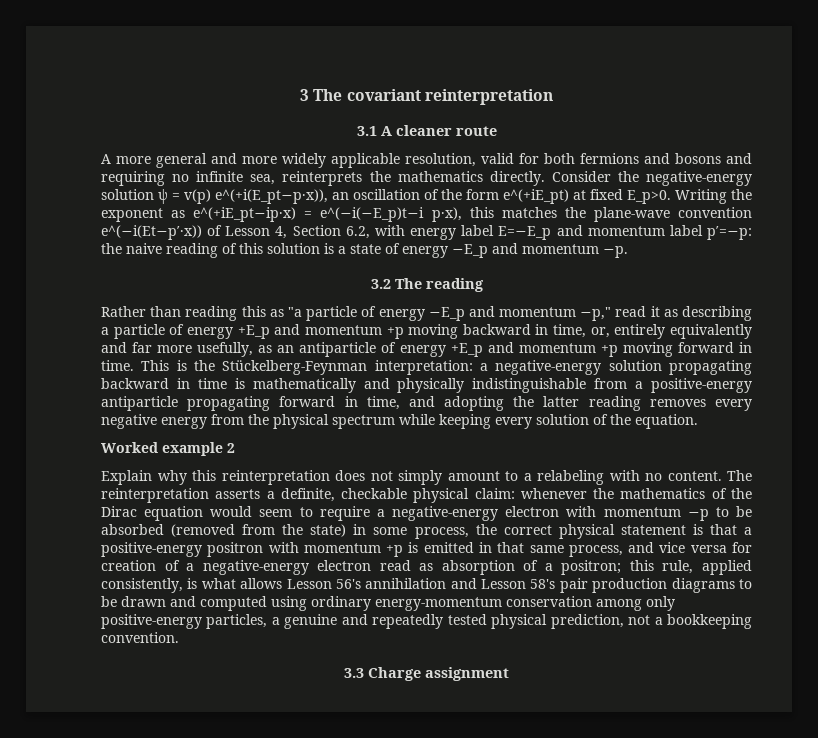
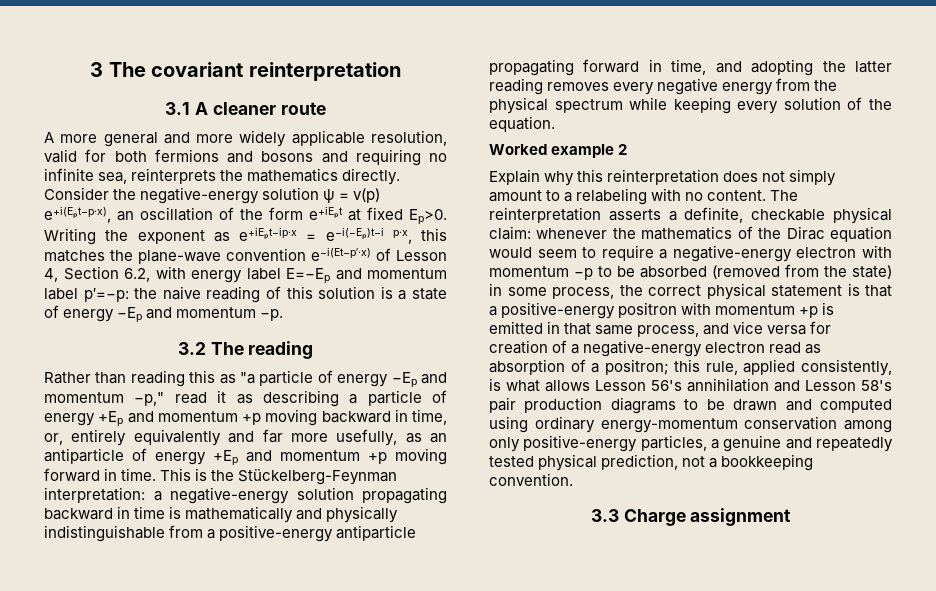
- Consider the negative-energy solution ψ = v(p) e^(+i(E_pt−p·x)), an oscillation of the form e^(+iE_pt) at fixed E_p>0.
+ Consider the negative-energy solution ψ = v(p) e+i(Eₚt−p·x), an oscillation of the form e+iEₚt at fixed Ep>0.
- Writing the exponent as e^(+iE_pt−ip·x) = e^(−i(−E_p)t−i p·x), this matches the plane-wave convention e^(−i(Et−p′·x)) of Lesson 4, Section 6.2, with energy label E=−E_p and momentum label p′=−p: the naive reading of this solution is a state of energy −E_p and momentum −p.
+ Writing the exponent as e+iEₚt−ip·x = e−i(−Eₚ)t−i p·x, this matches the plane-wave convention e−i(Et−p′·x) of Lesson 4, Section 6.2, with energy label E=−Ep and momentum label p′=−p: the naive reading of this solution is a state of energy −Ep and momentum −p.
- Rather than reading this as "a particle of energy −E_p and momentum −p," read it as describing a particle of energy +E_p and momentum +p moving backward in time, or, entirely equivalently and far more usefully, as an antiparticle of energy +E_p and momentum +p moving forward in time.
+ Rather than reading this as "a particle of energy −Ep and momentum −p," read it as describing a particle of energy +Ep and momentum +p moving backward in time, or, entirely equivalently and far more usefully, as an antiparticle of energy +Ep and momentum +p moving forward in time.

